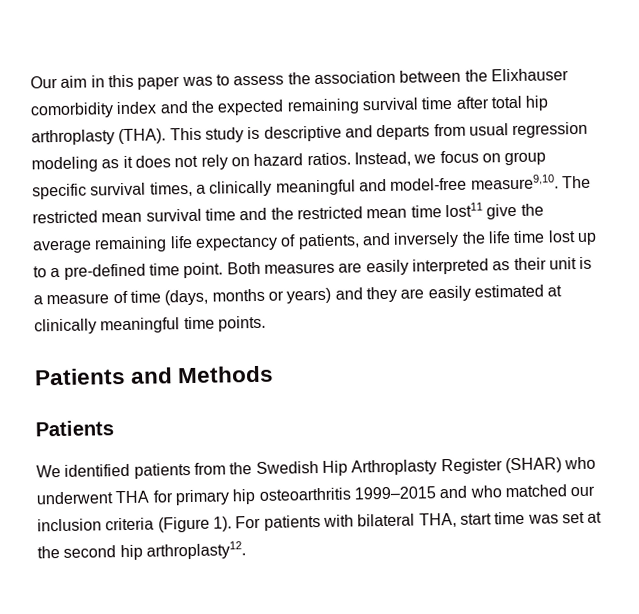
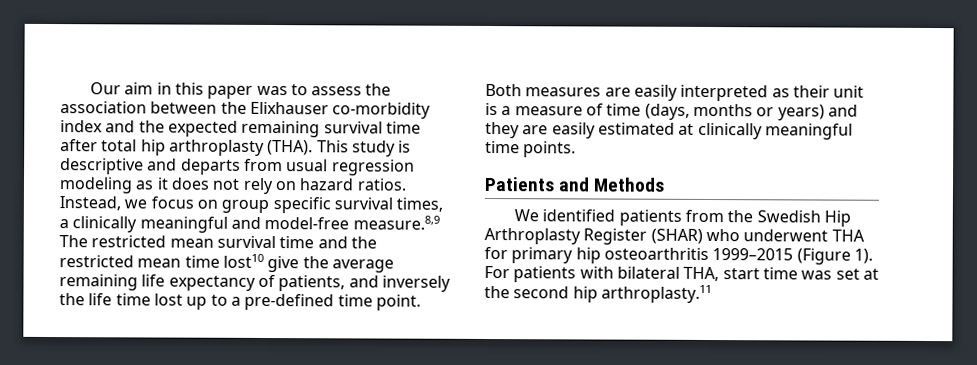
- Our aim in this paper was to assess the association between the Elixhauser comorbidity index and the expected remaining survival time after total hip arthroplasty (THA).
+ Our aim in this paper was to assess the association between the Elixhauser co-morbidity index and the expected remaining survival time after total hip arthroplasty (THA).
- Instead, we focus on group specific survival times, a clinically meaningful and model-free measure9,10. The restricted mean survival time and the restricted mean time lost11 give the average remaining life expectancy of patients, and inversely the life time lost up to a pre-defined time point.
+ Instead, we focus on group specific survival times, a clinically meaningful and model-free measure.8,9 The restricted mean survival time and the restricted mean time lost10 give the average remaining life expectancy of patients, and inversely the life time lost up to a pre-defined time point.
  Patients and Methods
- Patients
- We identified patients from the Swedish Hip Arthroplasty Register (SHAR) who underwent THA for primary hip osteoarthritis 1999–2015 and who matched our inclusion criteria (Figure 1).
+ We identified patients from the Swedish Hip Arthroplasty Register (SHAR) who underwent THA for primary hip osteoarthritis 1999–2015 (Figure 1).
- For patients with bilateral THA, start time was set at the second hip arthroplasty12.
+ For patients with bilateral THA, start time was set at the second hip arthroplasty.11

